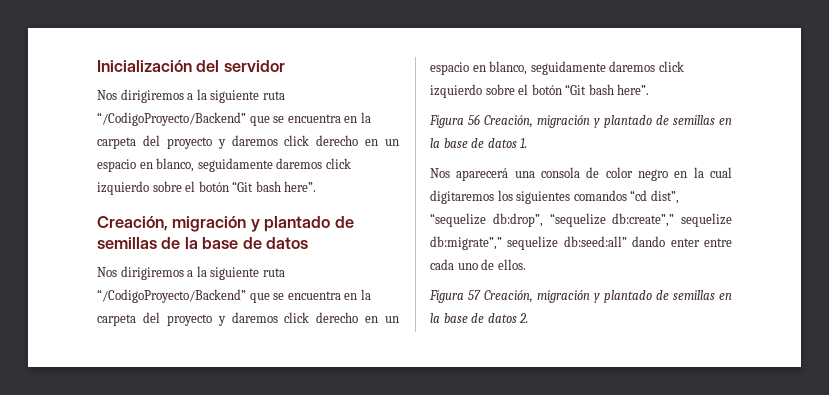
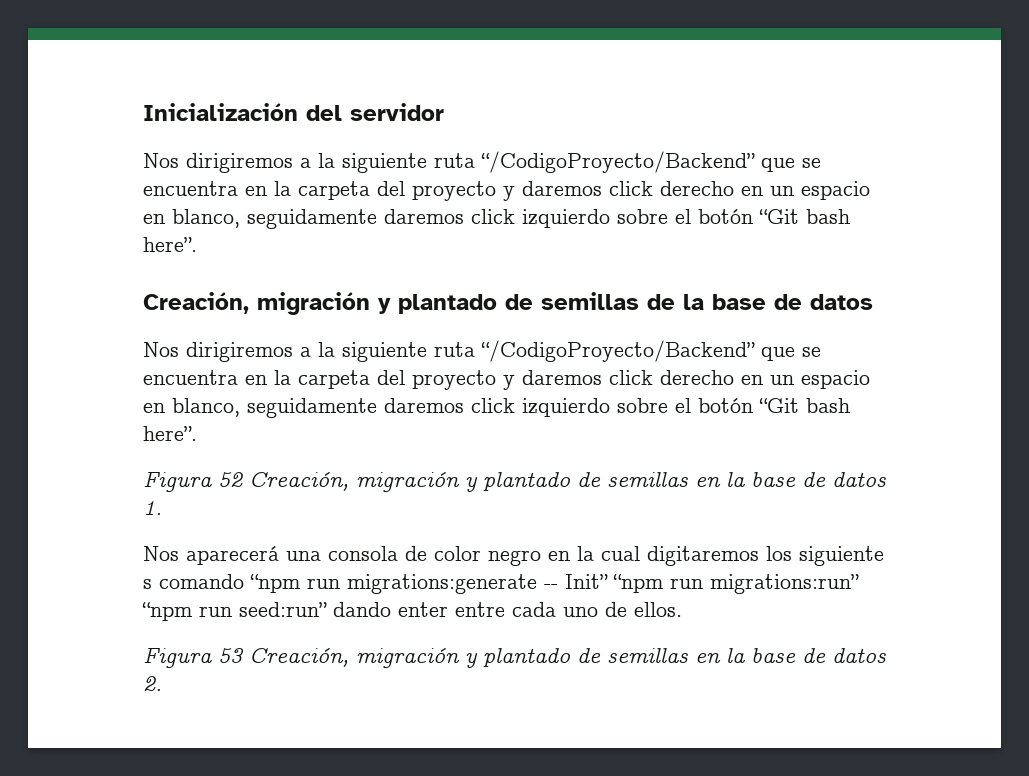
- Figura 56 Creación, migración y plantado de semillas en la base de datos 1.
+ Figura 52 Creación, migración y plantado de semillas en la base de datos 1.
- Nos aparecerá una consola de color negro en la cual digitaremos los siguientes comandos “cd dist”, “sequelize db:drop”, “sequelize db:create”,” sequelize db:migrate”,” sequelize db:seed:all” dando enter entre cada uno de ellos.
+ Nos aparecerá una consola de color negro en la cual digitaremos los siguiente s comando “npm run migrations:generate -- Init” “npm run migrations:run” “npm run seed:run” dando enter entre cada uno de ellos.
- Figura 57 Creación, migración y plantado de semillas en la base de datos 2.
+ Figura 53 Creación, migración y plantado de semillas en la base de datos 2.

